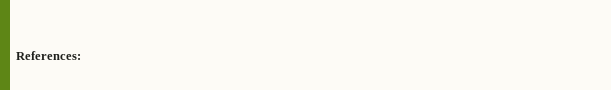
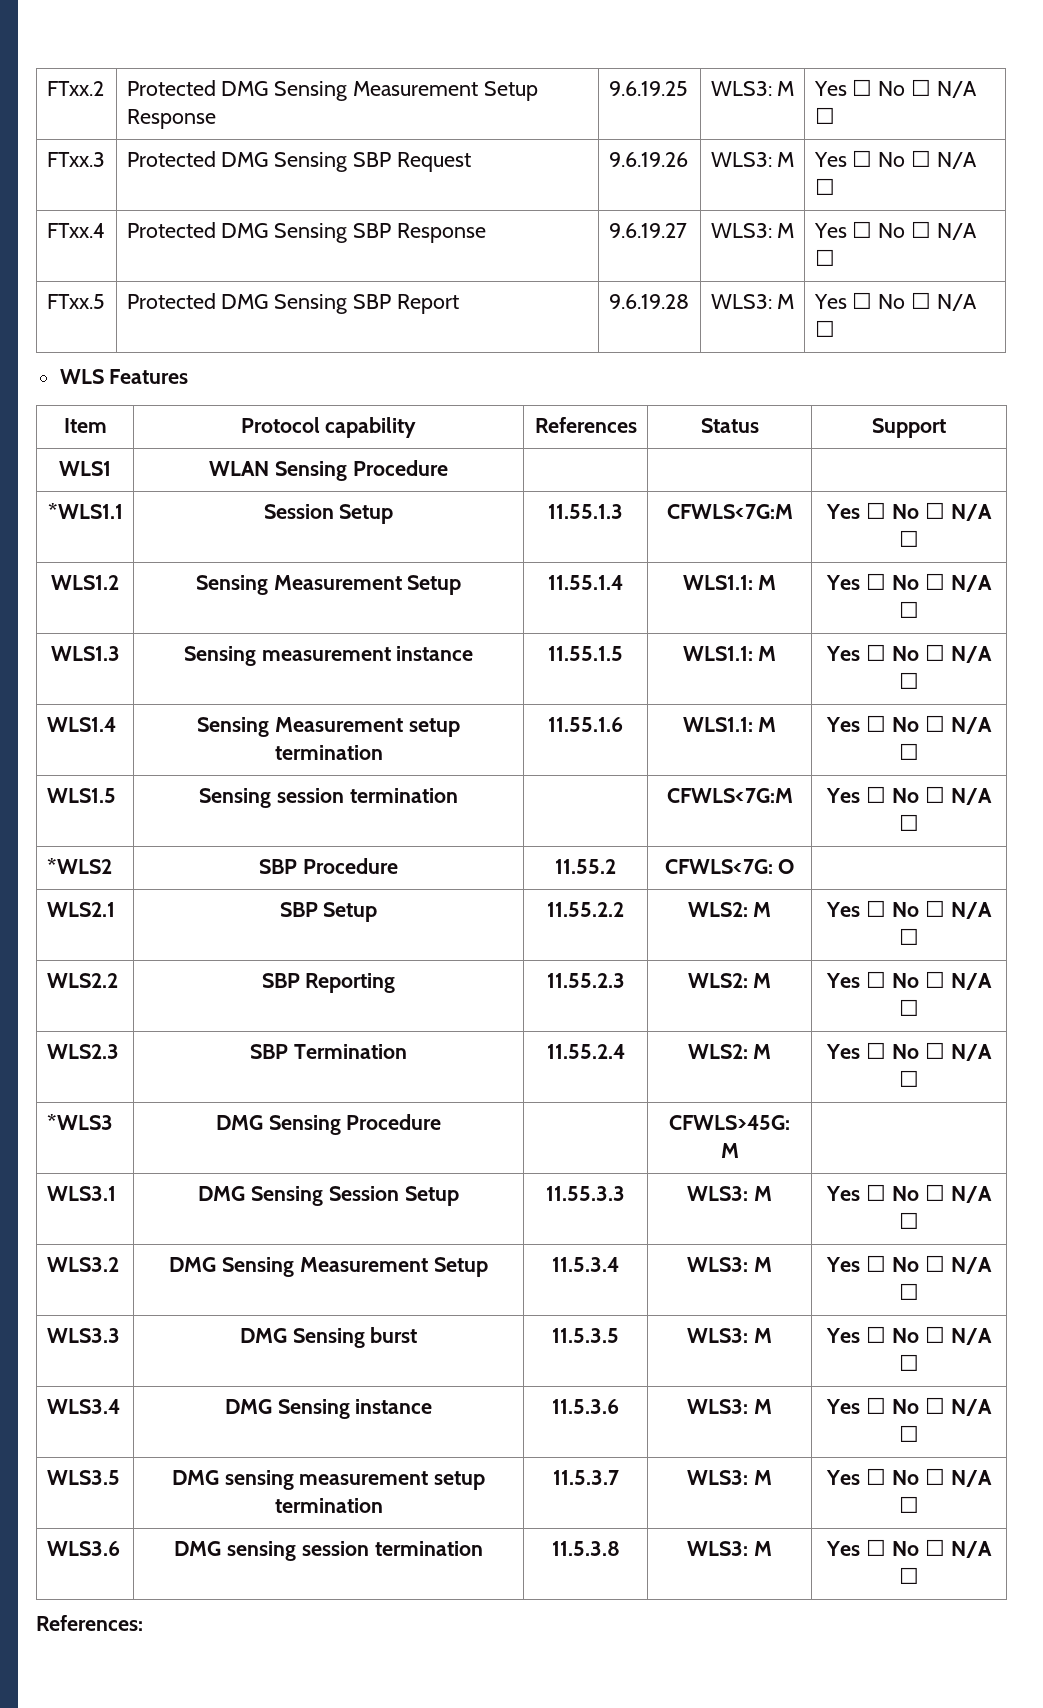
+ FTxx.2 | Protected DMG Sensing Measurement Setup Response | 9.6.19.25 | WLS3: M | Yes ☐ No ☐ N/A ☐
+ FTxx.3 | Protected DMG Sensing SBP Request | 9.6.19.26 | WLS3: M | Yes ☐ No ☐ N/A ☐
+ FTxx.4 | Protected DMG Sensing SBP Response | 9.6.19.27 | WLS3: M | Yes ☐ No ☐ N/A ☐
+ FTxx.5 | Protected DMG Sensing SBP Report | 9.6.19.28 | WLS3: M | Yes ☐ No ☐ N/A ☐
+ WLS Features
+ Item | Protocol capability | References | Status | Support
+ WLS1 | WLAN Sensing Procedure | | |
+ *WLS1.1 | Session Setup | 11.55.1.3 | CFWLS<7G:M | Yes ☐ No ☐ N/A ☐
+ WLS1.2 | Sensing Measurement Setup | 11.55.1.4 | WLS1.1: M | Yes ☐ No ☐ N/A ☐
+ WLS1.3 | Sensing measurement instance | 11.55.1.5 | WLS1.1: M | Yes ☐ No ☐ N/A ☐
+ WLS1.4 | Sensing Measurement setup termination | 11.55.1.6 | WLS1.1: M | Yes ☐ No ☐ N/A ☐
+ WLS1.5 | Sensing session termination | | CFWLS<7G:M | Yes ☐ No ☐ N/A ☐
+ *WLS2 | SBP Procedure | 11.55.2 | CFWLS<7G: O |
+ WLS2.1 | SBP Setup | 11.55.2.2 | WLS2: M | Yes ☐ No ☐ N/A ☐
+ WLS2.2 | SBP Reporting | 11.55.2.3 | WLS2: M | Yes ☐ No ☐ N/A ☐
+ WLS2.3 | SBP Termination | 11.55.2.4 | WLS2: M | Yes ☐ No ☐ N/A ☐
+ *WLS3 | DMG Sensing Procedure | | CFWLS>45G: M |
+ WLS3.1 | DMG Sensing Session Setup | 11.55.3.3 | WLS3: M | Yes ☐ No ☐ N/A ☐
+ WLS3.2 | DMG Sensing Measurement Setup | 11.5.3.4 | WLS3: M | Yes ☐ No ☐ N/A ☐
+ WLS3.3 | DMG Sensing burst | 11.5.3.5 | WLS3: M | Yes ☐ No ☐ N/A ☐
+ WLS3.4 | DMG Sensing instance | 11.5.3.6 | WLS3: M | Yes ☐ No ☐ N/A ☐
+ WLS3.5 | DMG sensing measurement setup termination | 11.5.3.7 | WLS3: M | Yes ☐ No ☐ N/A ☐
+ WLS3.6 | DMG sensing session termination | 11.5.3.8 | WLS3: M | Yes ☐ No ☐ N/A ☐

